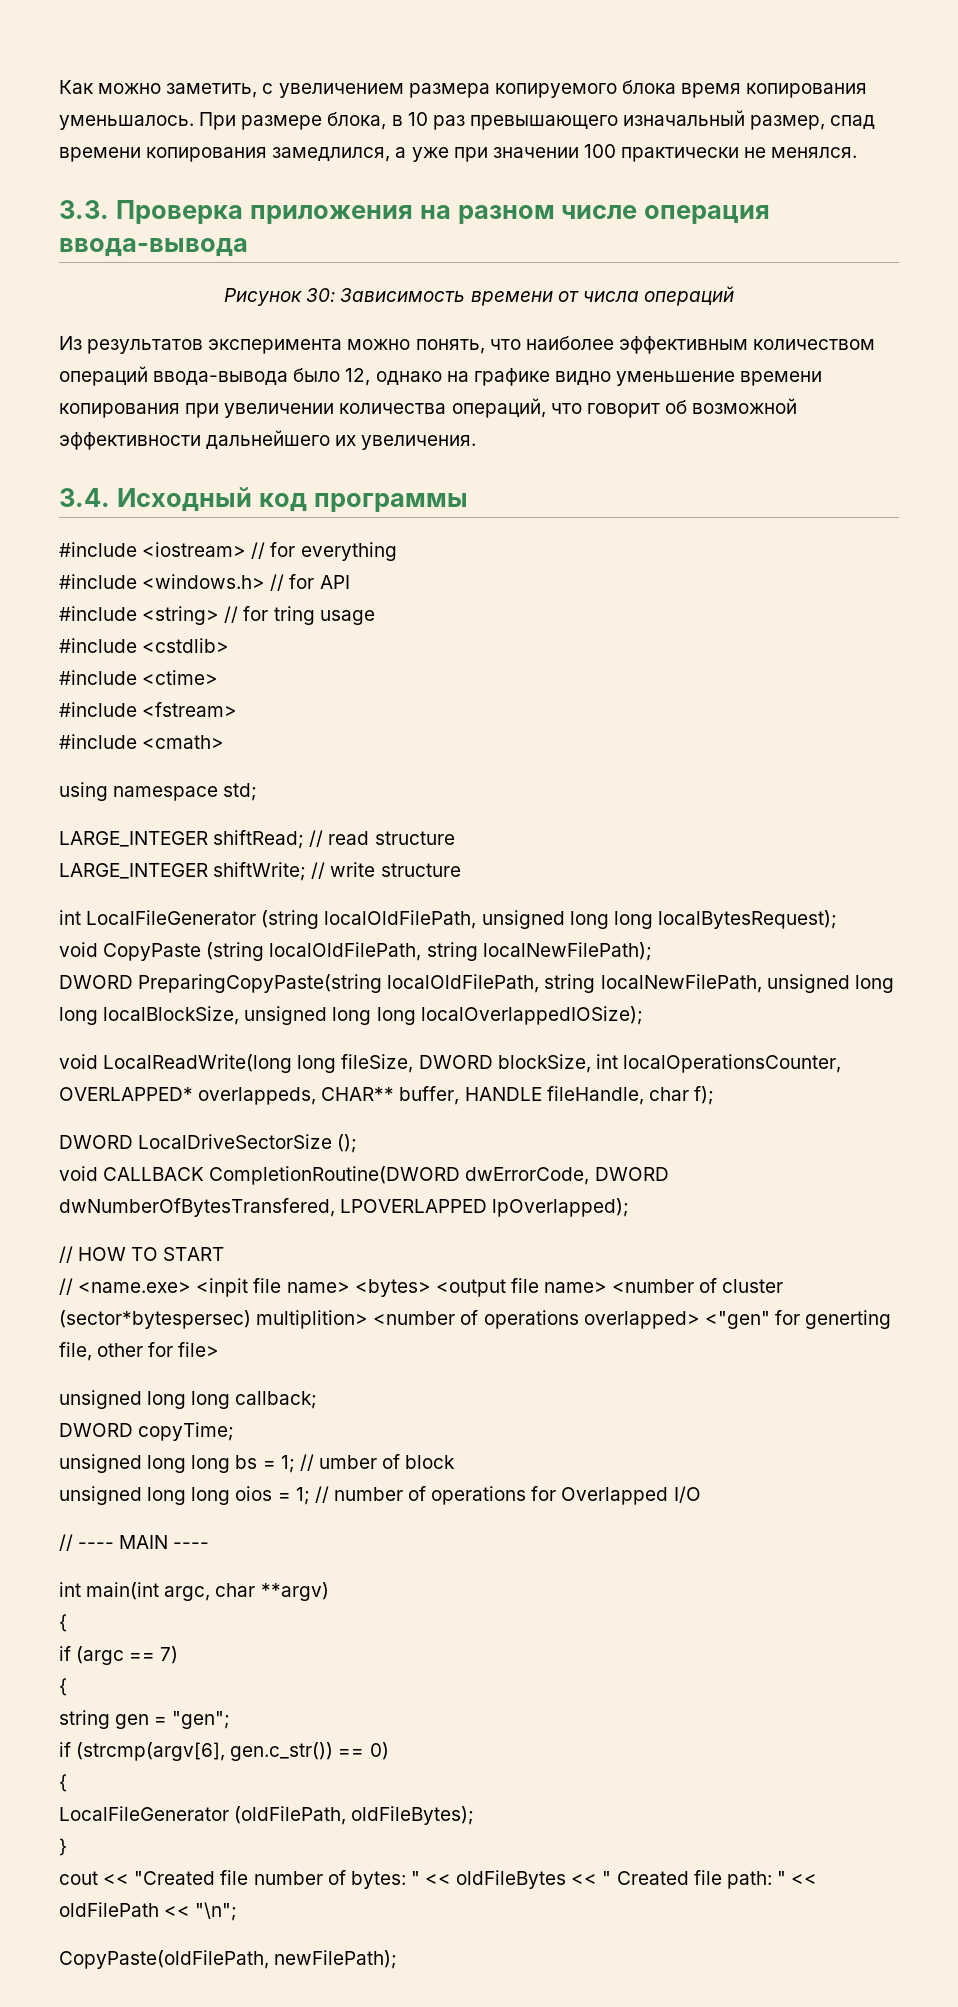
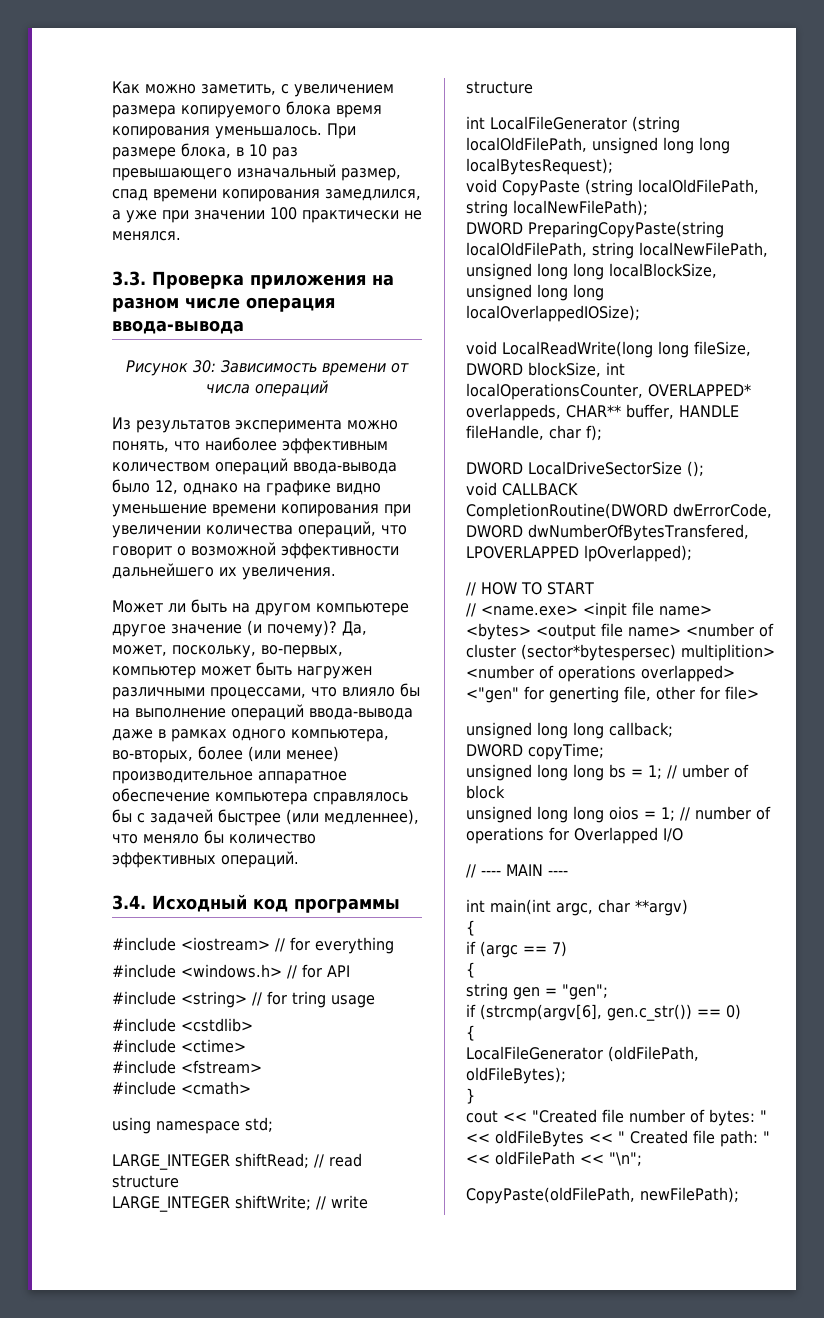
- Из результатов эксперимента можно понять, что наиболее эффективным количеством операций ввода-вывода было 12, однако на графике видно уменьшение времени копирования при увеличении количества операций, что говорит об возможной эффективности дальнейшего их увеличения.
+ Из результатов эксперимента можно понять, что наиболее эффективным количеством операций ввода-вывода было 12, однако на графике видно уменьшение времени копирования при увеличении количества операций, что говорит о возможной эффективности дальнейшего их увеличения.
+ Может ли быть на другом компьютере другое значение (и почему)? Да, может, поскольку, во-первых, компьютер может быть нагружен различными процессами, что влияло бы на выполнение операций ввода-вывода даже в рамках одного компьютера, во-вторых, более (или менее) производительное аппаратное обеспечение компьютера справлялось бы с задачей быстрее (или медленнее), что меняло бы количество эффективных операций.

